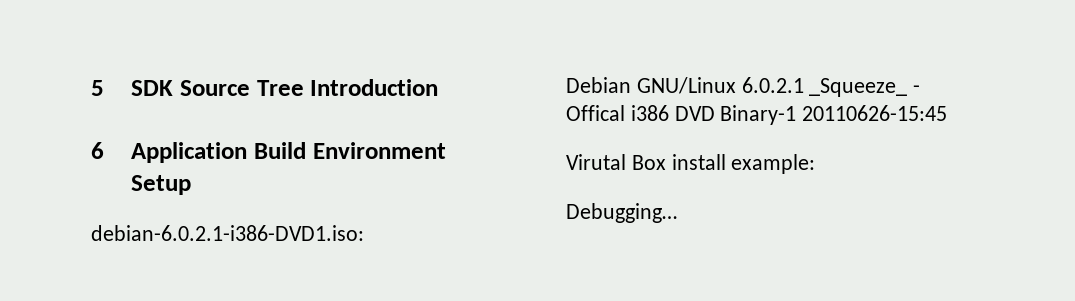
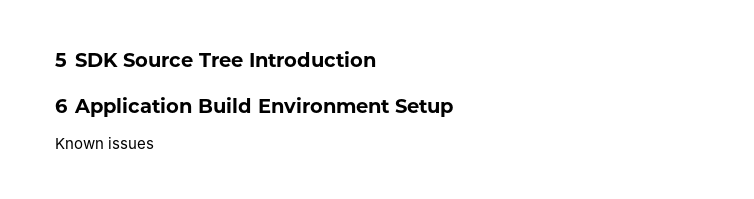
- debian-6.0.2.1-i386-DVD1.iso:
- Debian GNU/Linux 6.0.2.1 _Squeeze_ - Offical i386 DVD Binary-1 20110626-15:45
- Virutal Box install example:
- Debugging…
+ Known issues

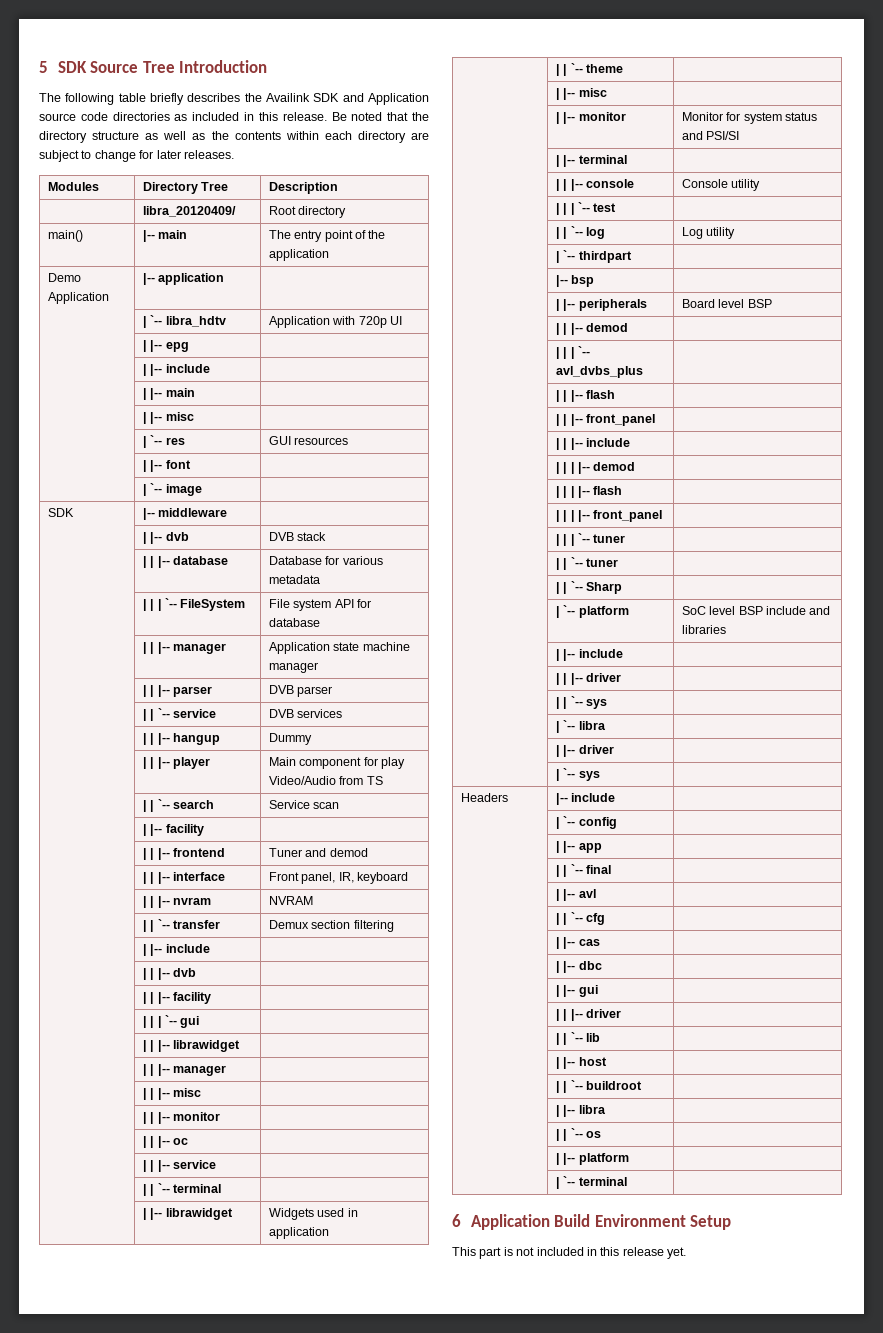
+ The following table briefly describes the Availink SDK and Application source code directories as included in this release. Be noted that the directory structure as well as the contents within each directory are subject to change for later releases.
+ Modules | Directory Tree | Description
+ | libra_20120409/ | Root directory
+ main() | |-- main | The entry point of the application
+ Demo Application | |-- application |
+ | | `-- libra_hdtv | Application with 720p UI
+ | | |-- epg |
+ | | |-- include |
+ | | |-- main |
+ | | |-- misc |
+ | | `-- res | GUI resources
+ | | |-- font |
+ | | `-- image |
+ SDK | |-- middleware |
+ | | |-- dvb | DVB stack
+ | | | |-- database | Database for various metadata
+ | | | | `-- FileSystem | File system API for database
+ | | | |-- manager | Application state machine manager
+ | | | |-- parser | DVB parser
+ | | | `-- service | DVB services
+ | | | |-- hangup | Dummy
+ | | | |-- player | Main component for play Video/Audio from TS
+ | | | `-- search | Service scan
+ | | |-- facility |
+ | | | |-- frontend | Tuner and demod
+ | | | |-- interface | Front panel, IR, keyboard
+ | | | |-- nvram | NVRAM
+ | | | `-- transfer | Demux section filtering
+ | | |-- include |
+ | | | |-- dvb |
+ | | | |-- facility |
+ | | | | `-- gui |
+ | | | |-- librawidget |
+ | | | |-- manager |
+ | | | |-- misc |
+ | | | |-- monitor |
+ | | | |-- oc |
+ | | | |-- service |
+ | | | `-- terminal |
+ | | |-- librawidget | Widgets used in application
+ | | | `-- theme |
+ | | |-- misc |
+ | | |-- monitor | Monitor for system status and PSI/SI
+ | | |-- terminal |
+ | | | |-- console | Console utility
+ | | | | `-- test |
+ | | | `-- log | Log utility
+ | | `-- thirdpart |
+ | |-- bsp |
+ | | |-- peripherals | Board level BSP
+ | | | |-- demod |
+ | | | | `-- avl_dvbs_plus |
+ | | | |-- flash |
+ | | | |-- front_panel |
+ | | | |-- include |
+ | | | | |-- demod |
+ | | | | |-- flash |
+ | | | | |-- front_panel |
+ | | | | `-- tuner |
+ | | | `-- tuner |
+ | | | `-- Sharp |
+ | | `-- platform | SoC level BSP include and libraries
+ | | |-- include |
+ | | | |-- driver |
+ | | | `-- sys |
+ | | `-- libra |
+ | | |-- driver |
+ | | `-- sys |
+ Headers | |-- include |
+ | | `-- config |
+ | | |-- app |
+ | | | `-- final |
+ | | |-- avl |
+ | | | `-- cfg |
+ | | |-- cas |
+ | | |-- dbc |
+ | | |-- gui |
+ | | | |-- driver |
+ | | | `-- lib |
+ | | |-- host |
+ | | | `-- buildroot |
+ | | |-- libra |
+ | | | `-- os |
+ | | |-- platform |
+ | | `-- terminal |
- Known issues
+ This part is not included in this release yet.

